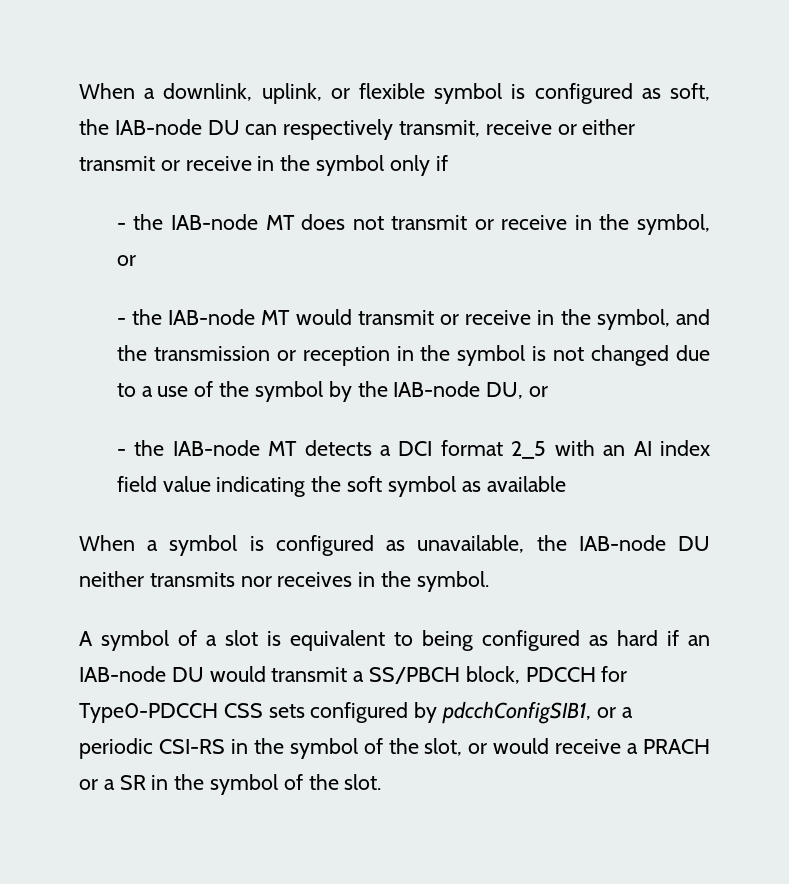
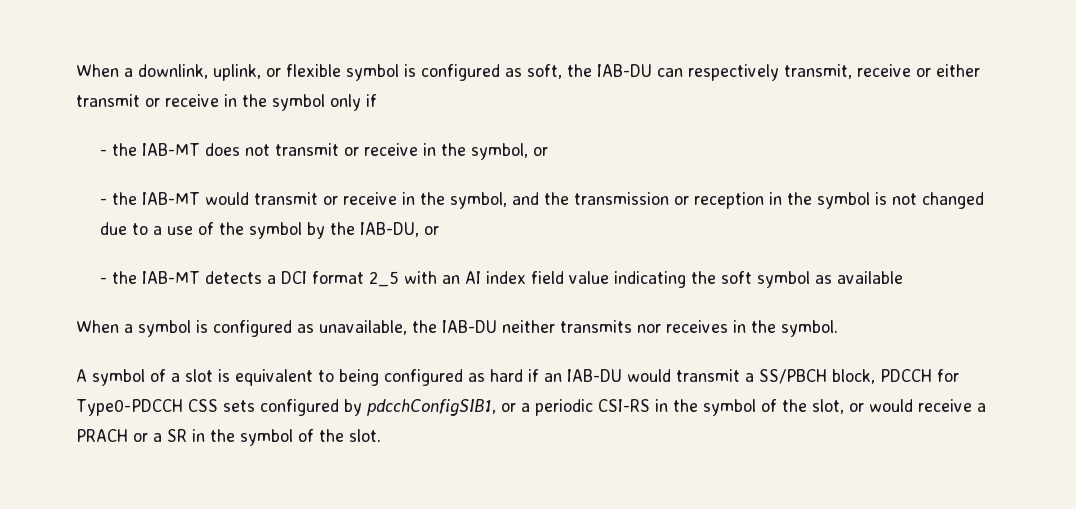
- When a downlink, uplink, or flexible symbol is configured as soft, the IAB-node DU can respectively transmit, receive or either transmit or receive in the symbol only if
+ When a downlink, uplink, or flexible symbol is configured as soft, the IAB-DU can respectively transmit, receive or either transmit or receive in the symbol only if
- - the IAB-node MT does not transmit or receive in the symbol, or
+ - the IAB-MT does not transmit or receive in the symbol, or
- - the IAB-node MT would transmit or receive in the symbol, and the transmission or reception in the symbol is not changed due to a use of the symbol by the IAB-node DU, or
- - the IAB-node MT detects a DCI format 2_5 with an AI index field value indicating the soft symbol as available
+ - the IAB-MT would transmit or receive in the symbol, and the transmission or reception in the symbol is not changed due to a use of the symbol by the IAB-DU, or
+ - the IAB-MT detects a DCI format 2_5 with an AI index field value indicating the soft symbol as available
- When a symbol is configured as unavailable, the IAB-node DU neither transmits nor receives in the symbol.
+ When a symbol is configured as unavailable, the IAB-DU neither transmits nor receives in the symbol.
- A symbol of a slot is equivalent to being configured as hard if an IAB-node DU would transmit a SS/PBCH block, PDCCH for Type0-PDCCH CSS sets configured by pdcchConfigSIB1, or a periodic CSI-RS in the symbol of the slot, or would receive a PRACH or a SR in the symbol of the slot.
+ A symbol of a slot is equivalent to being configured as hard if an IAB-DU would transmit a SS/PBCH block, PDCCH for Type0-PDCCH CSS sets configured by pdcchConfigSIB1, or a periodic CSI-RS in the symbol of the slot, or would receive a PRACH or a SR in the symbol of the slot.

